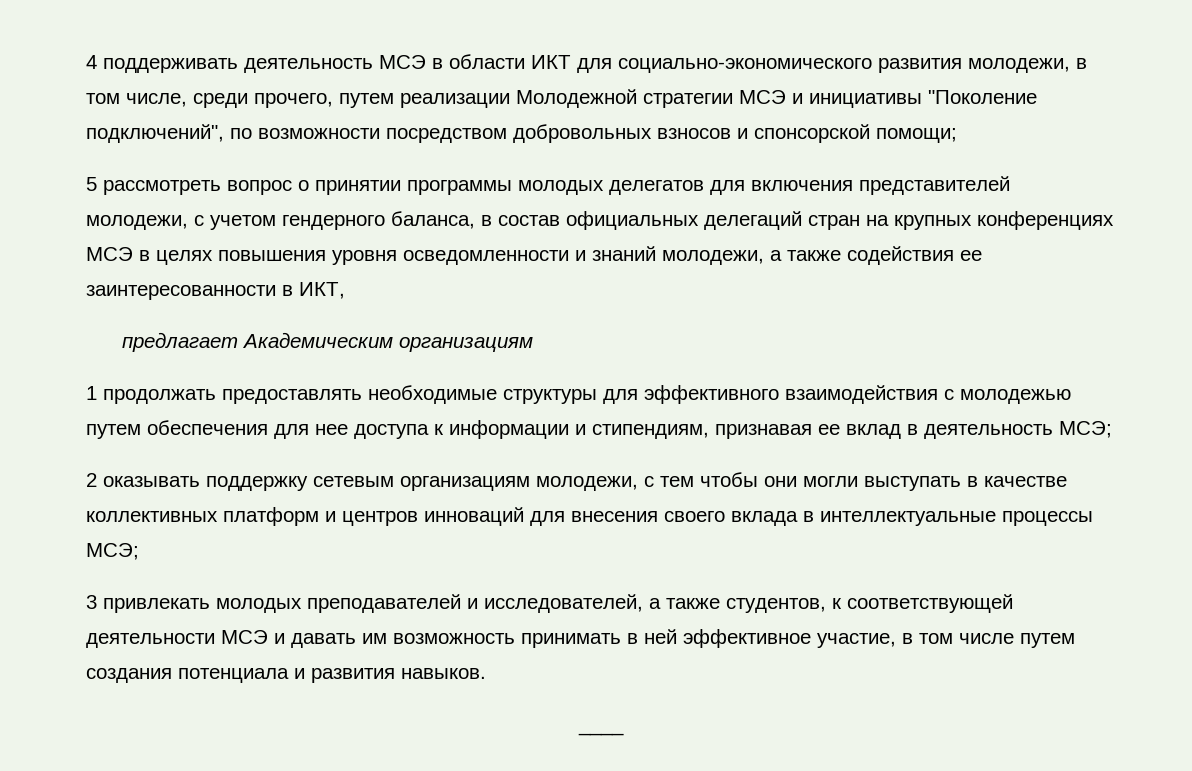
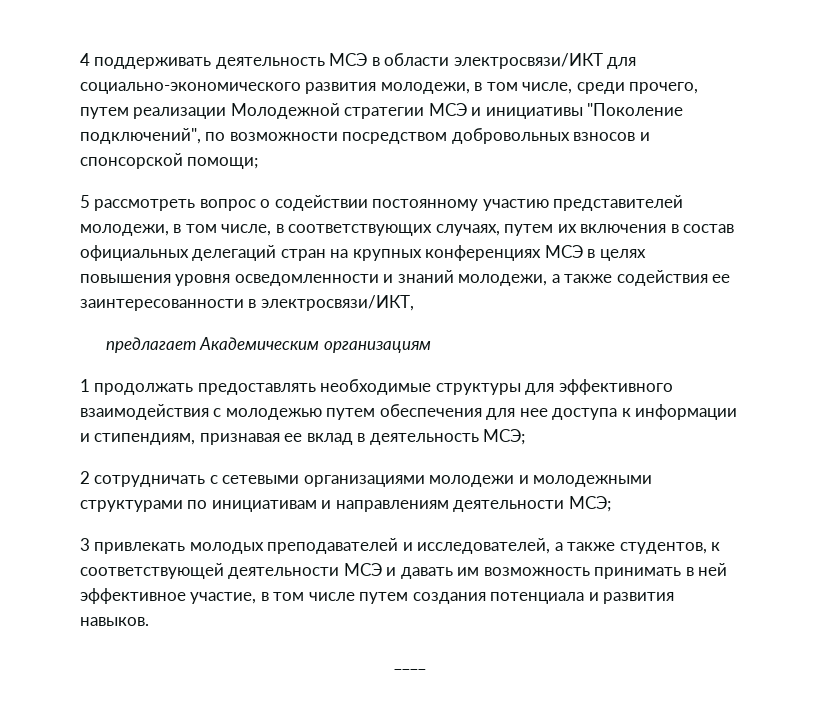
- 4 поддерживать деятельность МСЭ в области ИКТ для социально-экономического развития молодежи, в том числе, среди прочего, путем реализации Молодежной стратегии МСЭ и инициативы "Поколение подключений", по возможности посредством добровольных взносов и спонсорской помощи;
+ 4 поддерживать деятельность МСЭ в области электросвязи/ИКТ для социально-экономического развития молодежи, в том числе, среди прочего, путем реализации Молодежной стратегии МСЭ и инициативы "Поколение подключений", по возможности посредством добровольных взносов и спонсорской помощи;
- 5 рассмотреть вопрос о принятии программы молодых делегатов для включения представителей молодежи, с учетом гендерного баланса, в состав официальных делегаций стран на крупных конференциях МСЭ в целях повышения уровня осведомленности и знаний молодежи, а также содействия ее заинтересованности в ИКТ,
+ 5 рассмотреть вопрос о содействии постоянному участию представителей молодежи, в том числе, в соответствующих случаях, путем их включения в состав официальных делегаций стран на крупных конференциях МСЭ в целях повышения уровня осведомленности и знаний молодежи, а также содействия ее заинтересованности в электросвязи/ИКТ,
- 2 оказывать поддержку сетевым организациям молодежи, с тем чтобы они могли выступать в качестве коллективных платформ и центров инноваций для внесения своего вклада в интеллектуальные процессы МСЭ;
+ 2 сотрудничать с сетевыми организациями молодежи и молодежными структурами по инициативам и направлениям деятельности МСЭ;

